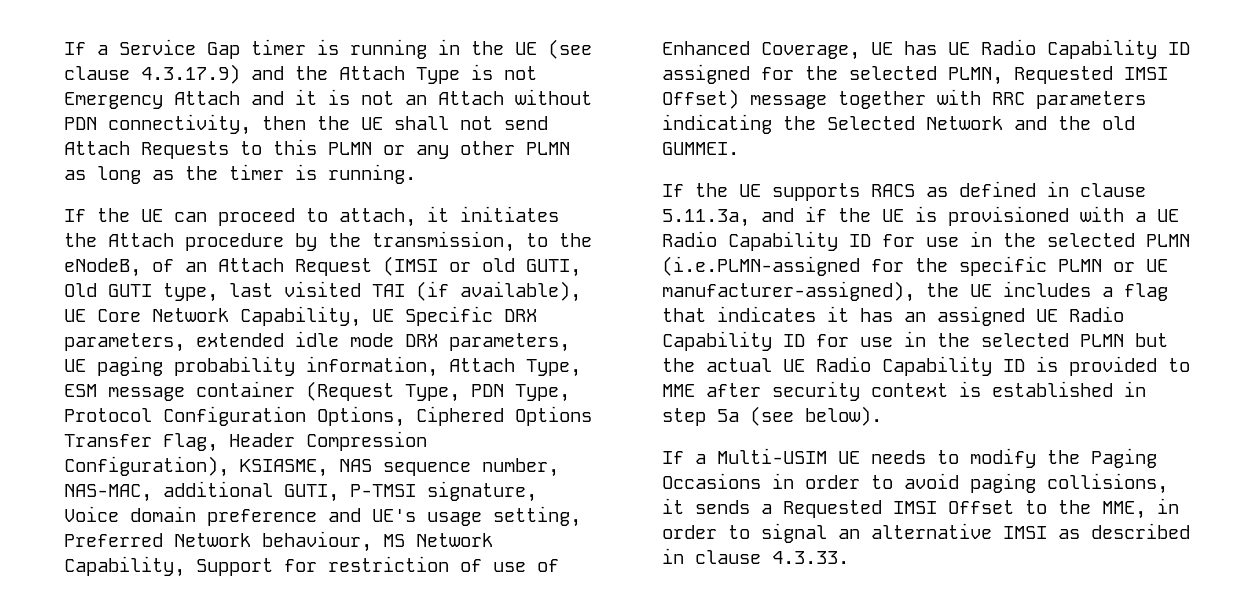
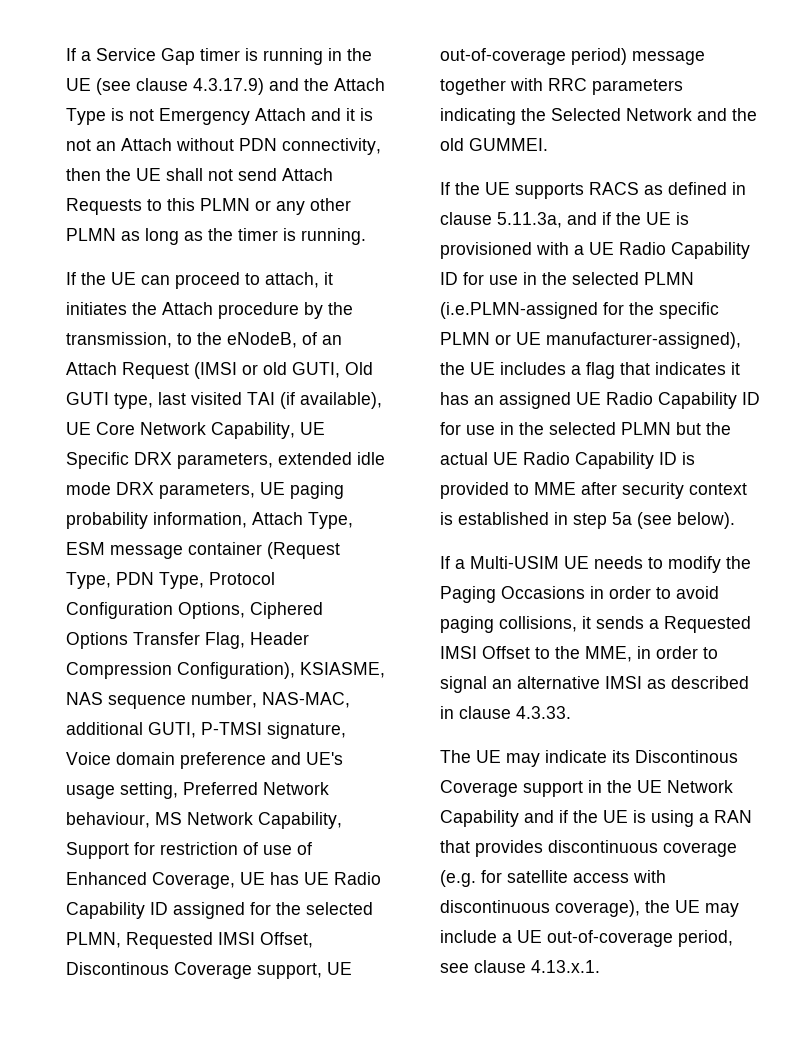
- If the UE can proceed to attach, it initiates the Attach procedure by the transmission, to the eNodeB, of an Attach Request (IMSI or old GUTI, Old GUTI type, last visited TAI (if available), UE Core Network Capability, UE Specific DRX parameters, extended idle mode DRX parameters, UE paging probability information, Attach Type, ESM message container (Request Type, PDN Type, Protocol Configuration Options, Ciphered Options Transfer Flag, Header Compression Configuration), KSIASME, NAS sequence number, NAS-MAC, additional GUTI, P-TMSI signature, Voice domain preference and UE's usage setting, Preferred Network behaviour, MS Network Capability, Support for restriction of use of Enhanced Coverage, UE has UE Radio Capability ID assigned for the selected PLMN, Requested IMSI Offset) message together with RRC parameters indicating the Selected Network and the old GUMMEI.
+ If the UE can proceed to attach, it initiates the Attach procedure by the transmission, to the eNodeB, of an Attach Request (IMSI or old GUTI, Old GUTI type, last visited TAI (if available), UE Core Network Capability, UE Specific DRX parameters, extended idle mode DRX parameters, UE paging probability information, Attach Type, ESM message container (Request Type, PDN Type, Protocol Configuration Options, Ciphered Options Transfer Flag, Header Compression Configuration), KSIASME, NAS sequence number, NAS-MAC, additional GUTI, P-TMSI signature, Voice domain preference and UE's usage setting, Preferred Network behaviour, MS Network Capability, Support for restriction of use of Enhanced Coverage, UE has UE Radio Capability ID assigned for the selected PLMN, Requested IMSI Offset, Discontinous Coverage support, UE out-of-coverage period) message together with RRC parameters indicating the Selected Network and the old GUMMEI.
+ The UE may indicate its Discontinous Coverage support in the UE Network Capability and if the UE is using a RAN that provides discontinuous coverage (e.g. for satellite access with discontinuous coverage), the UE may include a UE out-of-coverage period, see clause 4.13.x.1.

